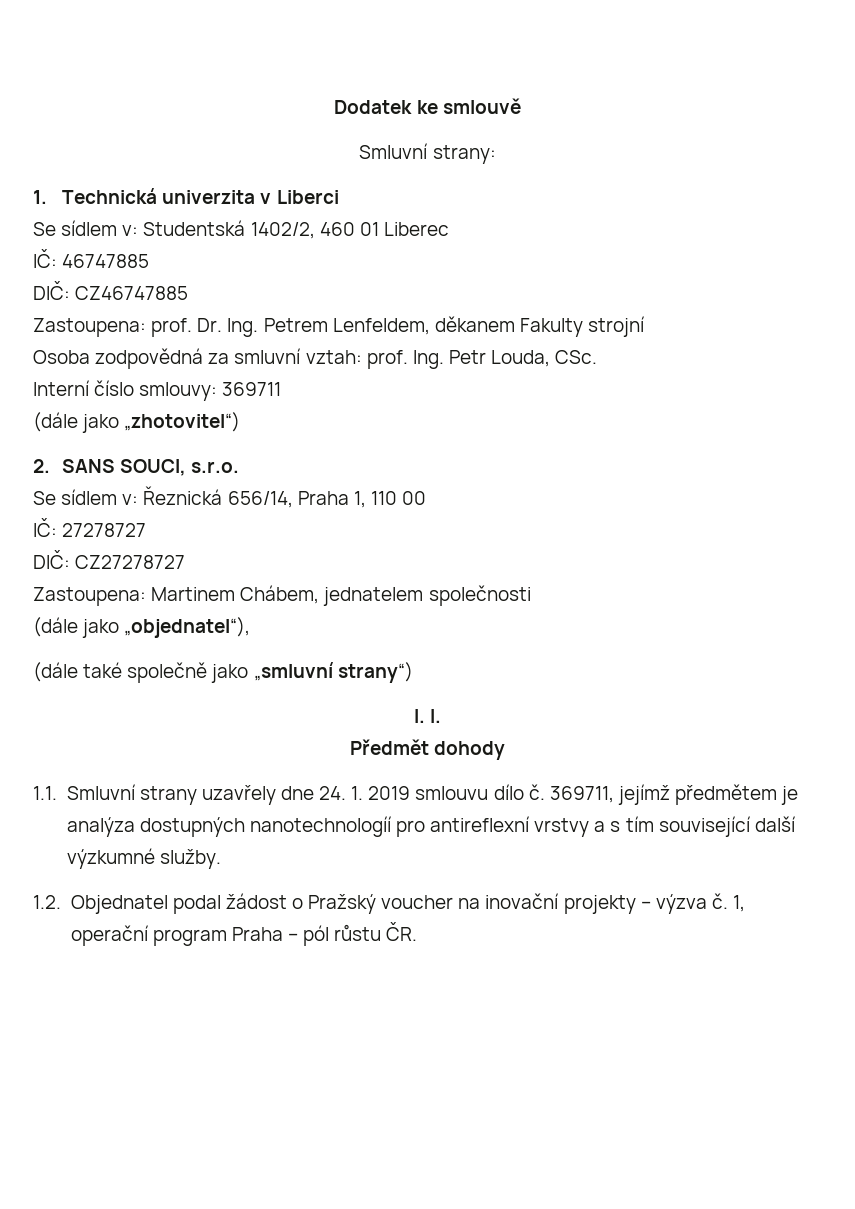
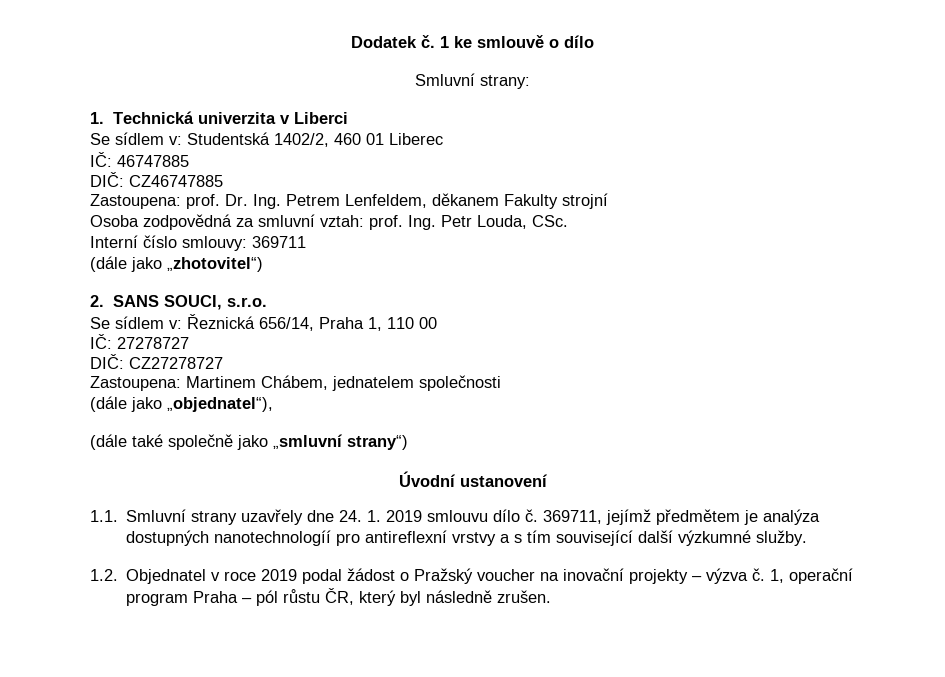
- Dodatek ke smlouvě
+ Dodatek č. 1 ke smlouvě o dílo
- I. I.
- Předmět dohody
+ Úvodní ustanovení
- 1.2. Objednatel podal žádost o Pražský voucher na inovační projekty – výzva č.
+ 1.2. Objednatel v roce 2019 podal žádost o Pražský voucher na inovační projekty – výzva č.
- 1, operační program Praha – pól růstu ČR.
+ 1, operační program Praha – pól růstu ČR, který byl následně zrušen.

